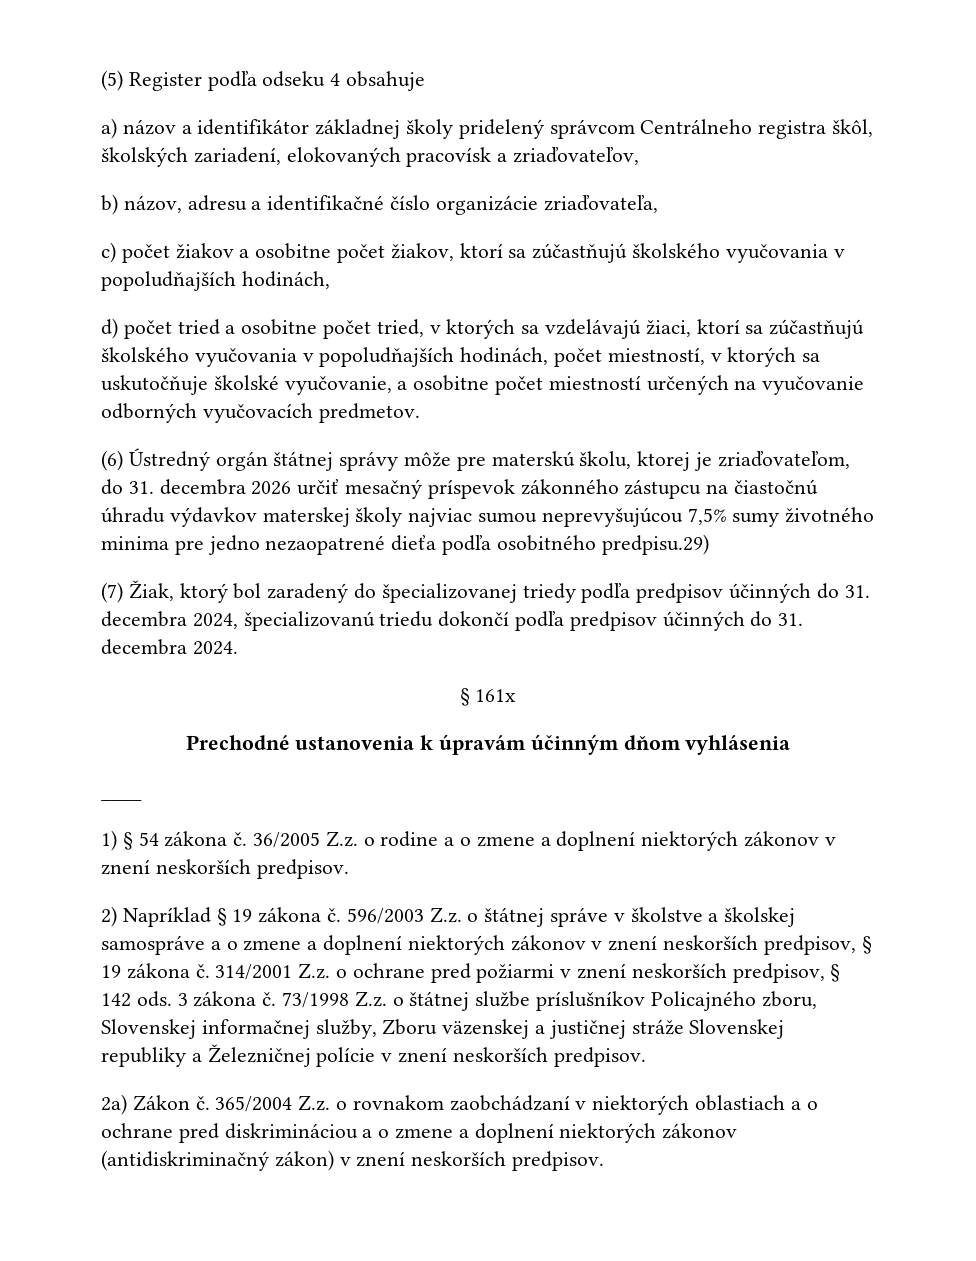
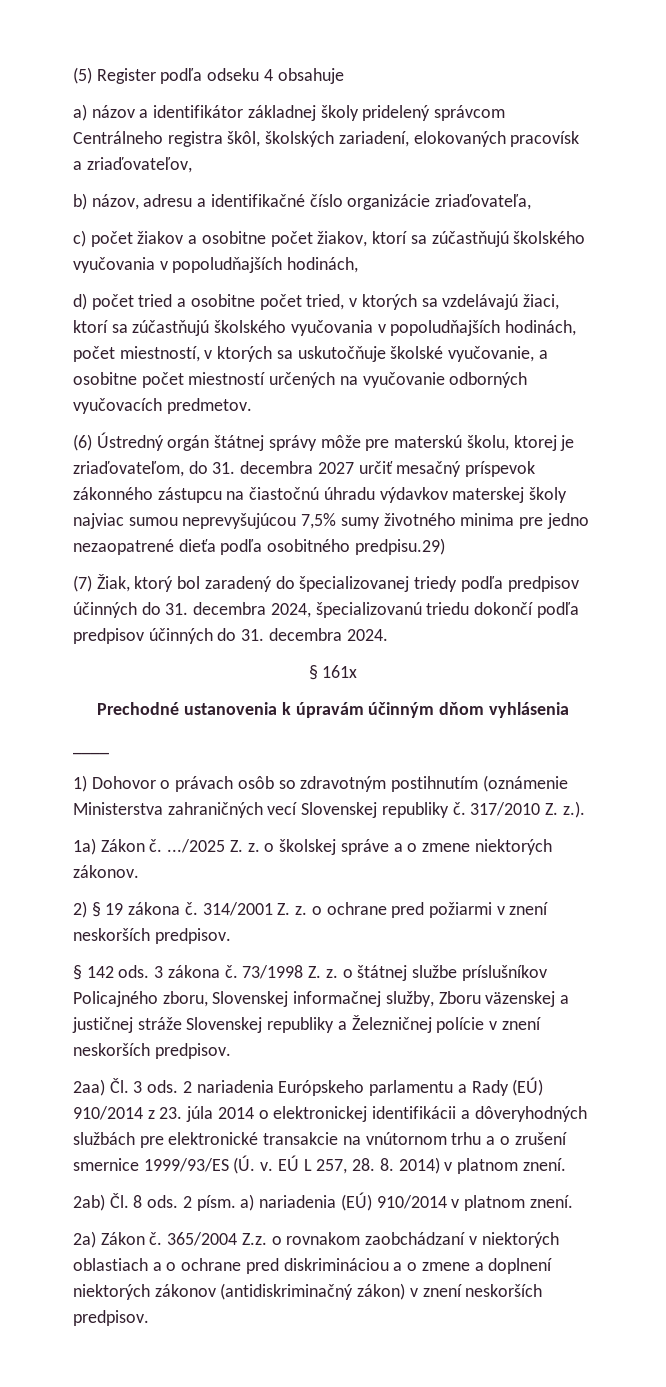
- (6) Ústredný orgán štátnej správy môže pre materskú školu, ktorej je zriaďovateľom, do 31. decembra 2026 určiť mesačný príspevok zákonného zástupcu na čiastočnú úhradu výdavkov materskej školy najviac sumou neprevyšujúcou 7,5% sumy životného minima pre jedno nezaopatrené dieťa podľa osobitného predpisu.29)
+ (6) Ústredný orgán štátnej správy môže pre materskú školu, ktorej je zriaďovateľom, do 31. decembra 2027 určiť mesačný príspevok zákonného zástupcu na čiastočnú úhradu výdavkov materskej školy najviac sumou neprevyšujúcou 7,5% sumy životného minima pre jedno nezaopatrené dieťa podľa osobitného predpisu.29)
- 1) § 54 zákona č. 36/2005 Z.z. o rodine a o zmene a doplnení niektorých zákonov v znení neskorších predpisov.
- 2) Napríklad § 19 zákona č. 596/2003 Z.z. o štátnej správe v školstve a školskej samospráve a o zmene a doplnení niektorých zákonov v znení neskorších predpisov, § 19 zákona č.
+ 1) Dohovor o právach osôb so zdravotným postihnutím (oznámenie Ministerstva zahraničných vecí Slovenskej republiky č. 317/2010 Z. z.).
+ 1a) Zákon č. .../2025 Z. z. o školskej správe a o zmene niektorých zákonov.
+ 2) § 19 zákona č.
- 314/2001 Z.z. o ochrane pred požiarmi v znení neskorších predpisov, § 142 ods.
+ 314/2001 Z. z. o ochrane pred požiarmi v znení neskorších predpisov.
+ § 142 ods.
- 73/1998 Z.z. o štátnej službe príslušníkov Policajného zboru, Slovenskej informačnej služby, Zboru väzenskej a justičnej stráže Slovenskej republiky a Železničnej polície v znení neskorších predpisov.
+ 73/1998 Z. z. o štátnej službe príslušníkov Policajného zboru, Slovenskej informačnej služby, Zboru väzenskej a justičnej stráže Slovenskej republiky a Železničnej polície v znení neskorších predpisov.
+ 2aa) Čl. 3 ods. 2 nariadenia Európskeho parlamentu a Rady (EÚ) 910/2014 z 23. júla 2014 o elektronickej identifikácii a dôveryhodných službách pre elektronické transakcie na vnútornom trhu a o zrušení smernice 1999/93/ES (Ú. v. EÚ L 257, 28. 8. 2014) v platnom znení.
+ 2ab) Čl. 8 ods. 2 písm. a) nariadenia (EÚ) 910/2014 v platnom znení.

